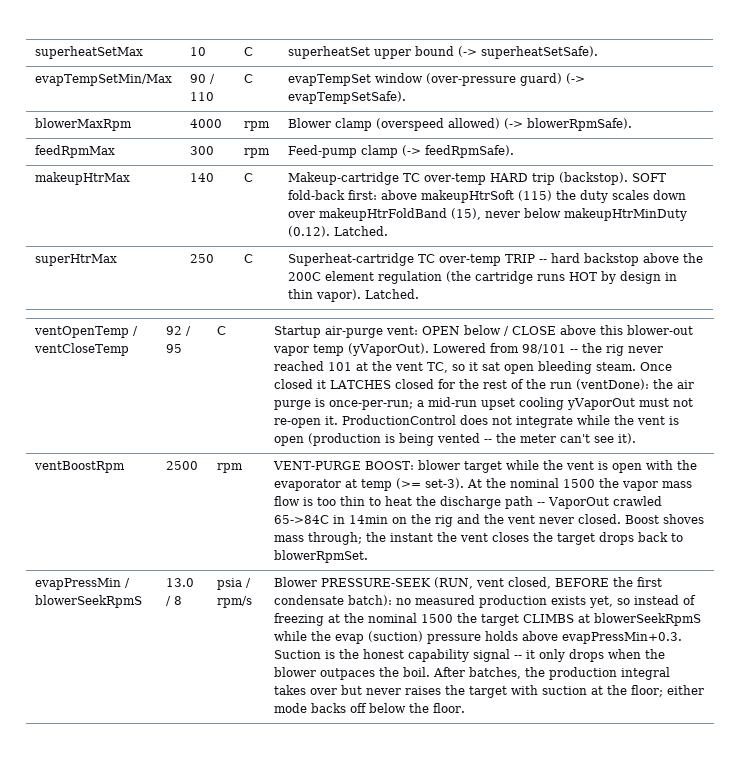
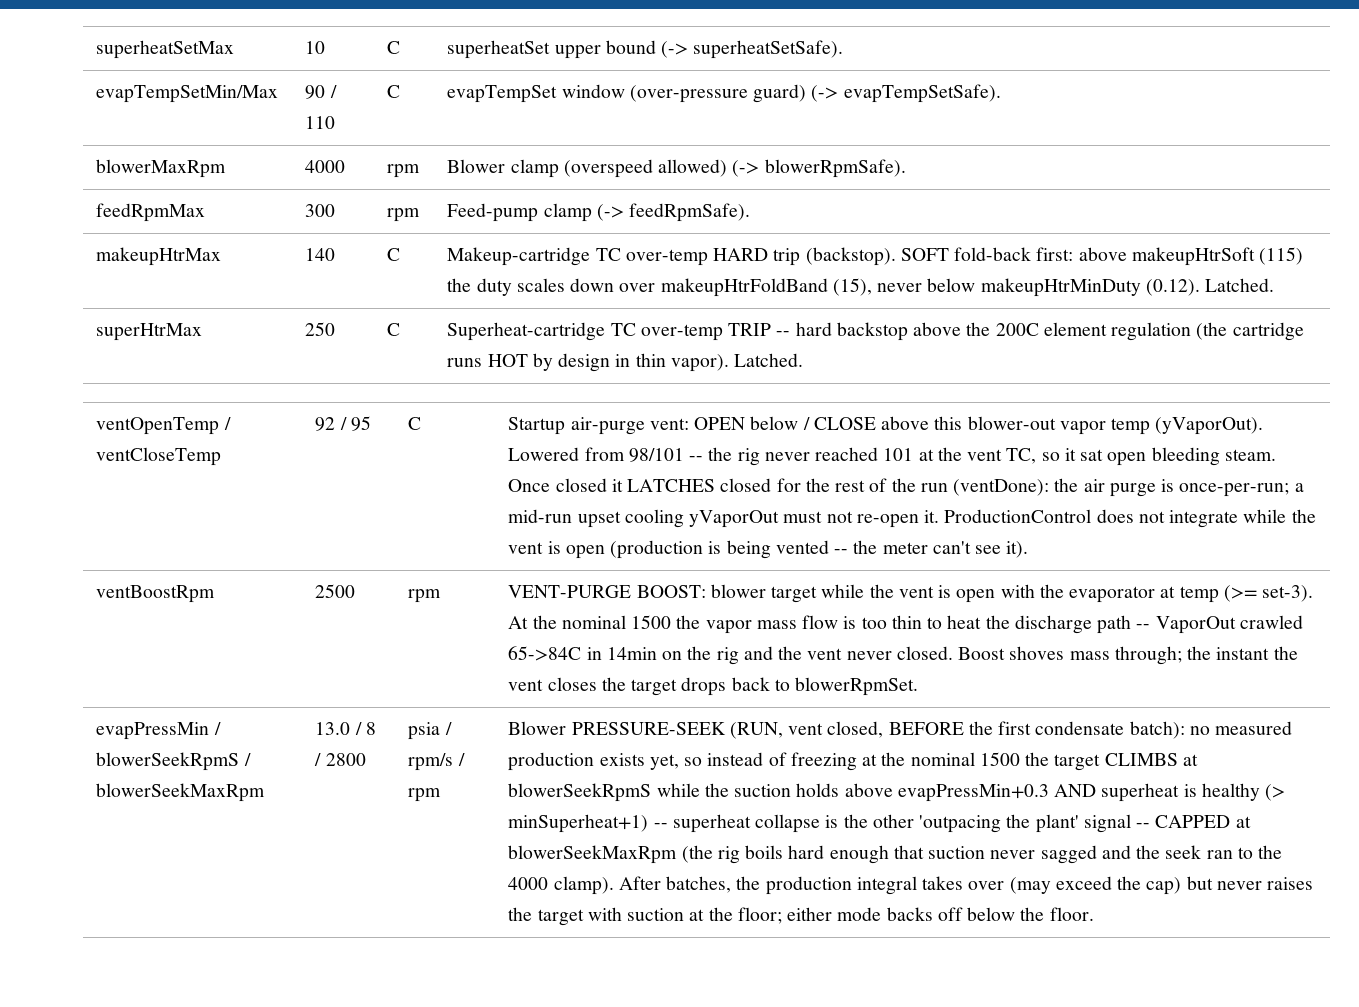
- evapPressMin / blowerSeekRpmS
+ evapPressMin / blowerSeekRpmS / blowerSeekMaxRpm
- 13.0 / 8
+ 13.0 / 8 / 2800
- psia / rpm/s
+ psia / rpm/s / rpm
- Blower PRESSURE-SEEK (RUN, vent closed, BEFORE the first condensate batch): no measured production exists yet, so instead of freezing at the nominal 1500 the target CLIMBS at blowerSeekRpmS while the evap (suction) pressure holds above evapPressMin+0.3. Suction is the honest capability signal -- it only drops when the blower outpaces the boil.
+ Blower PRESSURE-SEEK (RUN, vent closed, BEFORE the first condensate batch): no measured production exists yet, so instead of freezing at the nominal 1500 the target CLIMBS at blowerSeekRpmS while the suction holds above evapPressMin+0.3 AND superheat is healthy (> minSuperheat+1) -- superheat collapse is the other 'outpacing the plant' signal -- CAPPED at blowerSeekMaxRpm (the rig boils hard enough that suction never sagged and the seek ran to the 4000 clamp).
- After batches, the production integral takes over but never raises the target with suction at the floor; either mode backs off below the floor.
+ After batches, the production integral takes over (may exceed the cap) but never raises the target with suction at the floor; either mode backs off below the floor.

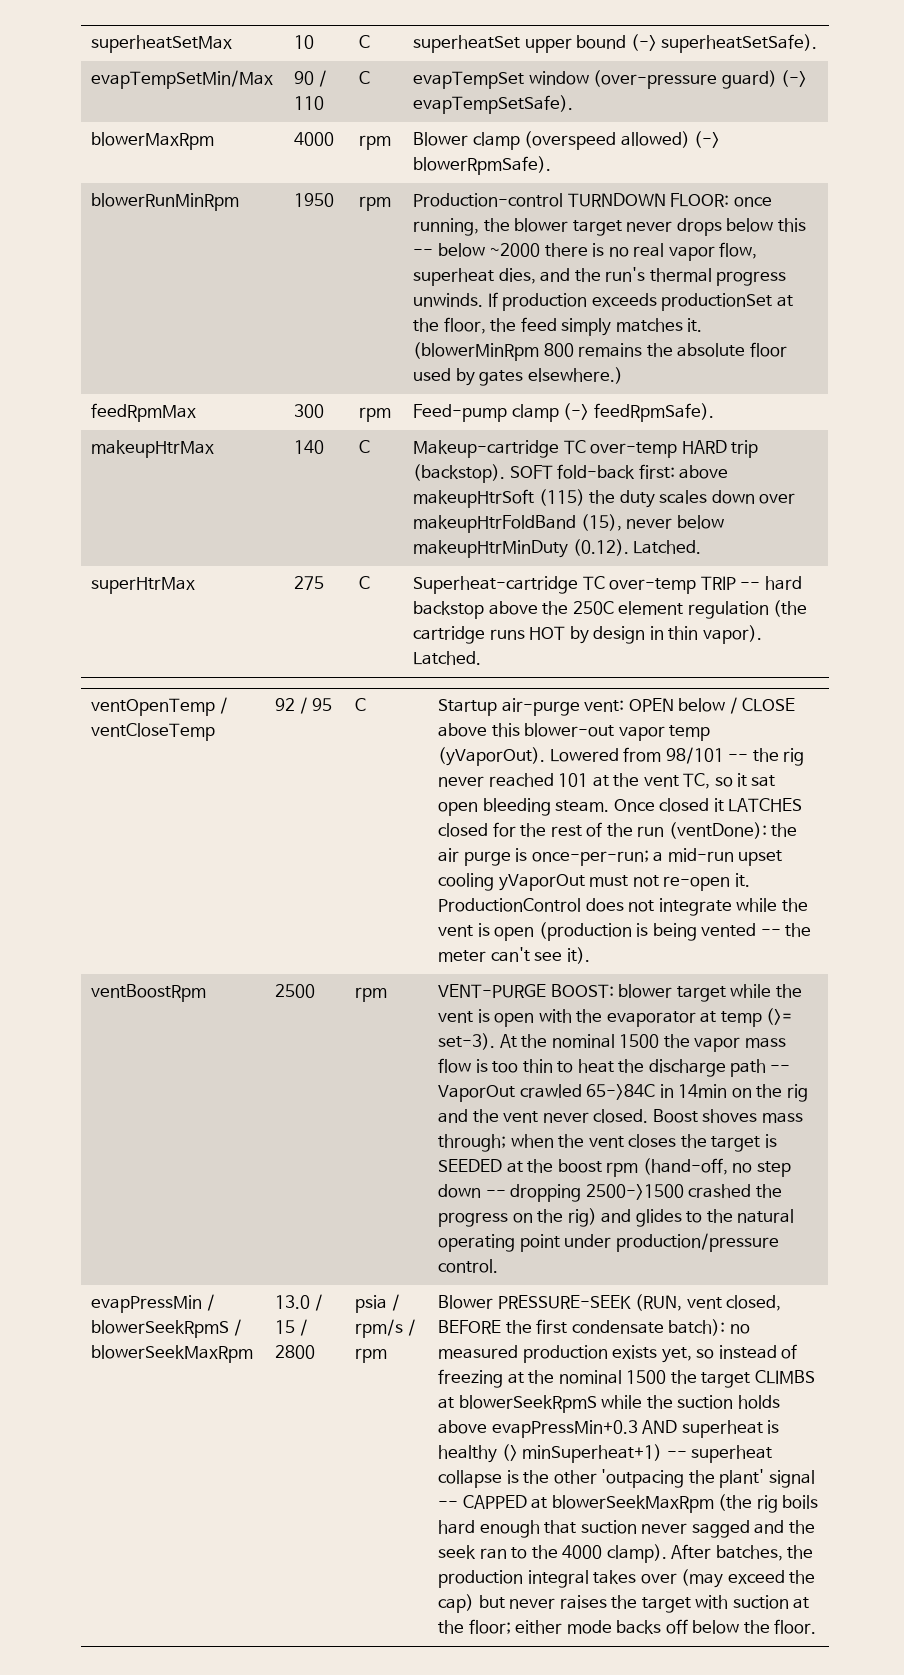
+ blowerRunMinRpm | 1950 | rpm | Production-control TURNDOWN FLOOR: once running, the blower target never drops below this -- below ~2000 there is no real vapor flow, superheat dies, and the run's thermal progress unwinds. If production exceeds productionSet at the floor, the feed simply matches it. (blowerMinRpm 800 remains the absolute floor used by gates elsewhere.)
- superHtrMax | 250 | C | Superheat-cartridge TC over-temp TRIP -- hard backstop above the 200C element regulation (the cartridge runs HOT by design in thin vapor). Latched.
+ superHtrMax | 275 | C | Superheat-cartridge TC over-temp TRIP -- hard backstop above the 250C element regulation (the cartridge runs HOT by design in thin vapor). Latched.
- Boost shoves mass through; the instant the vent closes the target drops back to blowerRpmSet.
+ Boost shoves mass through; when the vent closes the target is SEEDED at the boost rpm (hand-off, no step down -- dropping 2500->1500 crashed the progress on the rig) and glides to the natural operating point under production/pressure control.
- 13.0 / 8 / 2800
+ 13.0 / 15 / 2800

